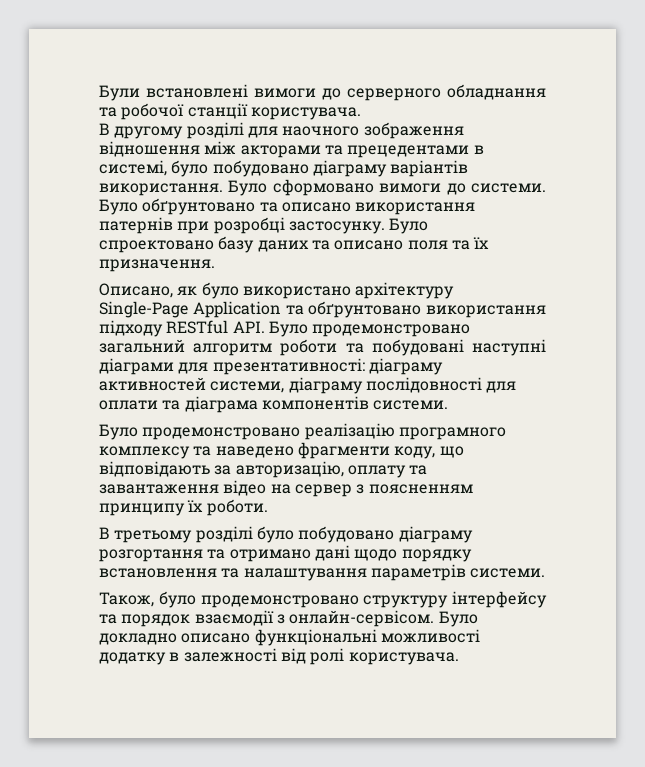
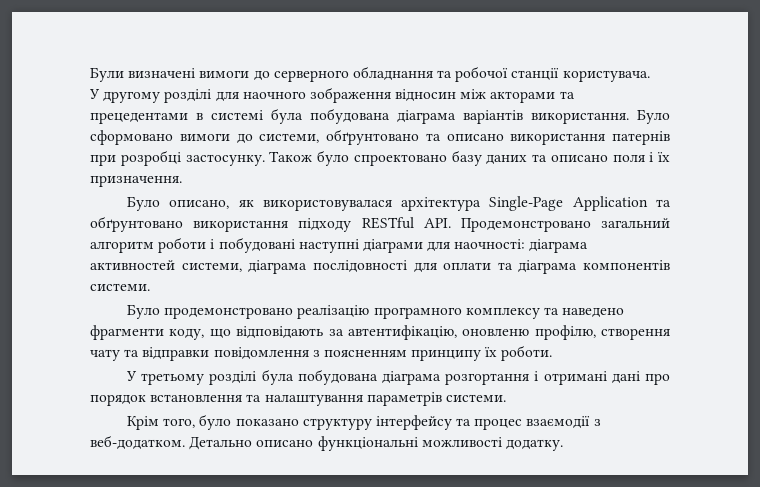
- Були встановлені вимоги до серверного обладнання та робочої станції користувача.
+ Були визначені вимоги до серверного обладнання та робочої станції користувача.
- В другому розділі для наочного зображення відношення між акторами та прецедентами в системі, було побудовано діаграму варіантів використання.
+ У другому розділі для наочного зображення відносин між акторами та прецедентами в системі була побудована діаграма варіантів використання.
- Було сформовано вимоги до системи. Було обґрунтовано та описано використання патернів при розробці застосунку.
+ Було сформовано вимоги до системи, обґрунтовано та описано використання патернів при розробці застосунку.
- Було спроектовано базу даних та описано поля та їх призначення.
+ Також було спроектовано базу даних та описано поля і їх призначення.
- Описано, як було використано архітектуру Single-Page Application та обґрунтовано використання підходу RESTful API. Було продемонстровано загальний алгоритм роботи та побудовані наступні діаграми для презентативності: діаграму активностей системи, діаграму послідовності для оплати та діаграма компонентів системи.
+ Було описано, як використовувалася архітектура Single-Page Application та обґрунтовано використання підходу RESTful API. Продемонстровано загальний алгоритм роботи і побудовані наступні діаграми для наочності: діаграма активностей системи, діаграма послідовності для оплати та діаграма компонентів системи.
- Було продемонстровано реалізацію програмного комплексу та наведено фрагменти коду, що відповідають за авторизацію, оплату та завантаження відео на сервер з поясненням принципу їх роботи.
+ Було продемонстровано реалізацію програмного комплексу та наведено фрагменти коду, що відповідають за автентифікацію, оновленю профілю, створення чату та відправки повідомлення з поясненням принципу їх роботи.
- В третьому розділі було побудовано діаграму розгортання та отримано дані щодо порядку встановлення та налаштування параметрів системи.
+ У третьому розділі була побудована діаграма розгортання і отримані дані про порядок встановлення та налаштування параметрів системи.
- Також, було продемонстровано структуру інтерфейсу та порядок взаємодії з онлайн-сервісом. Було докладно описано функціональні можливості додатку в залежності від ролі користувача.
+ Крім того, було показано структуру інтерфейсу та процес взаємодії з веб-додатком. Детально описано функціональні можливості додатку.

